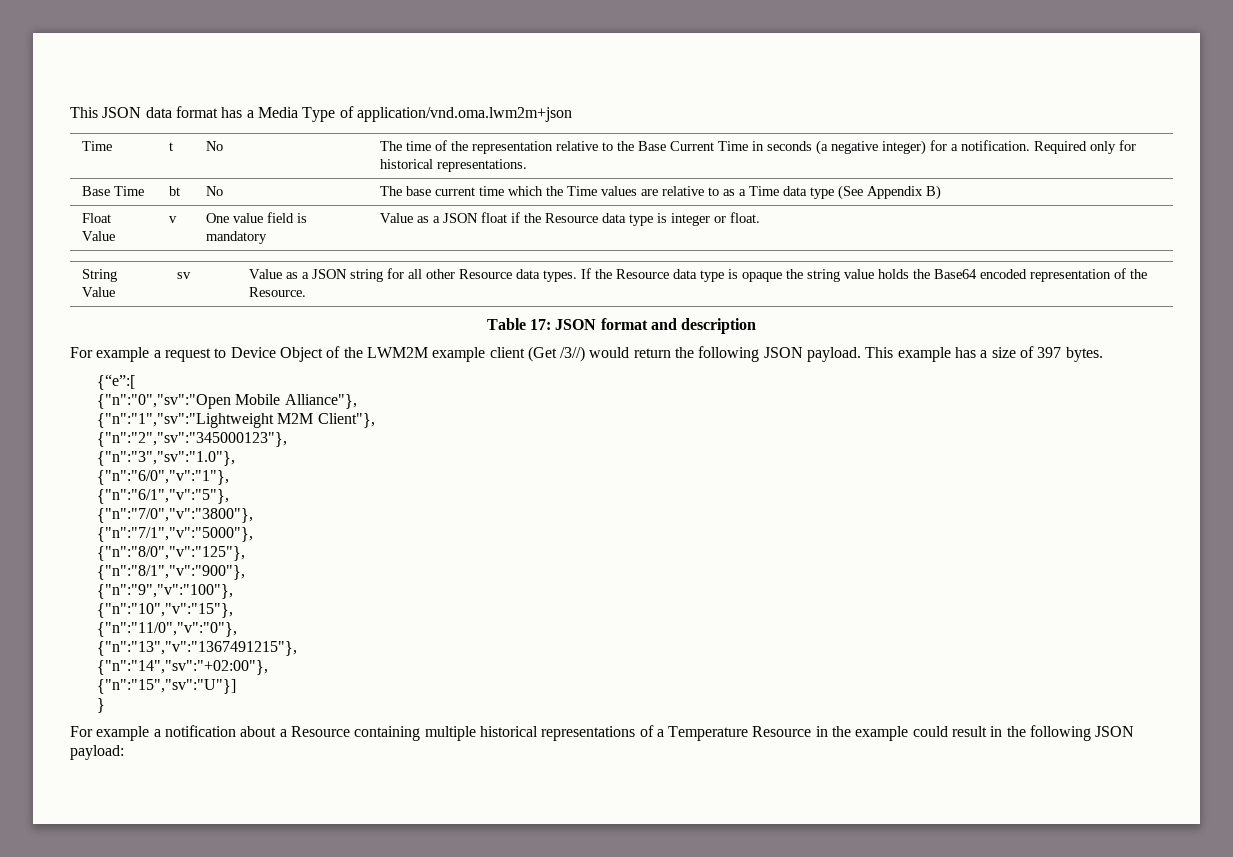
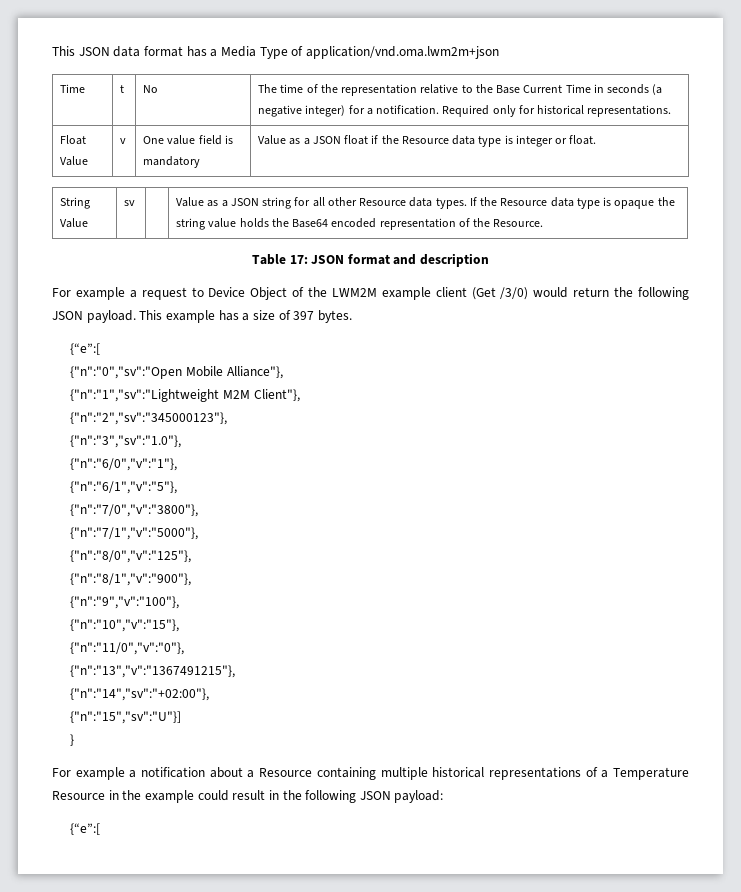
- Base Time | bt | No | The base current time which the Time values are relative to as a Time data type (See Appendix B)
- For example a request to Device Object of the LWM2M example client (Get /3//) would return the following JSON payload.
+ For example a request to Device Object of the LWM2M example client (Get /3/0) would return the following JSON payload.
  For example a notification about a Resource containing multiple historical representations of a Temperature Resource in the example could result in the following JSON payload:
+ {“e”:[

